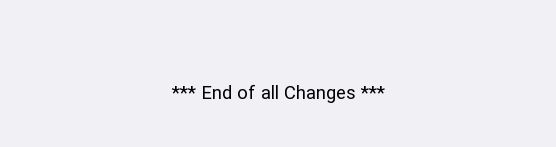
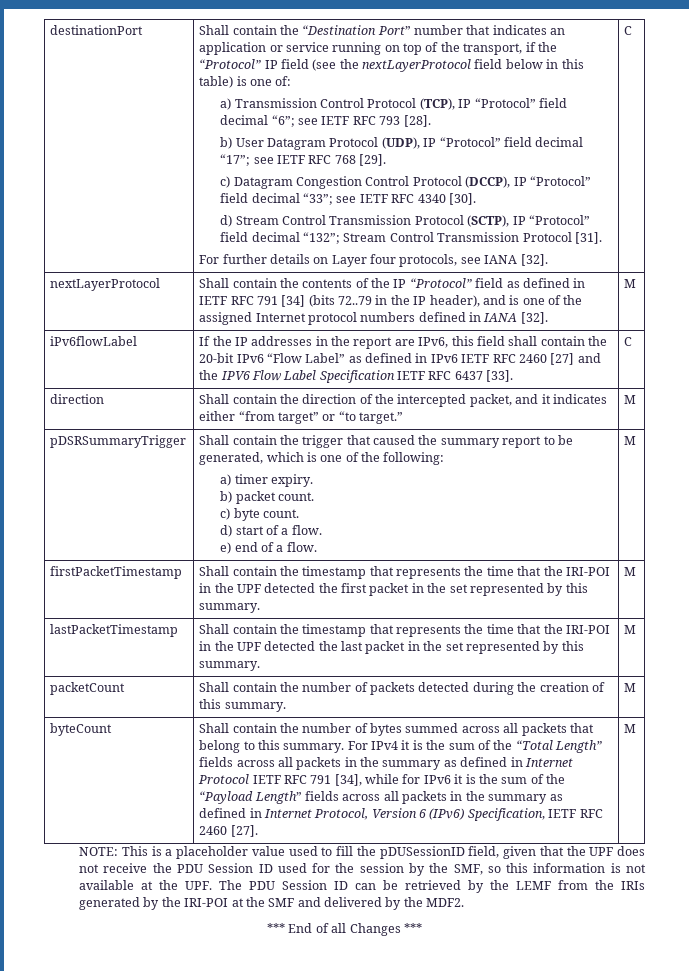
+ destinationPort | Shall contain the “Destination Port” number that indicates an application or service running on top of the transport, if the “Protocol” IP field (see the nextLayerProtocol field below in this table) is one of:
+ a) Transmission Control Protocol (TCP), IP “Protocol” field decimal “6”; see IETF RFC 793 [28].
+ b) User Datagram Protocol (UDP), IP “Protocol” field decimal “17”; see IETF RFC 768 [29].
+ c) Datagram Congestion Control Protocol (DCCP), IP “Protocol” field decimal “33”; see IETF RFC 4340 [30].
+ d) Stream Control Transmission Protocol (SCTP), IP “Protocol” field decimal “132”; Stream Control Transmission Protocol [31].
+ For further details on Layer four protocols, see IANA [32]. | C
+ nextLayerProtocol | Shall contain the contents of the IP “Protocol” field as defined in IETF RFC 791 [34] (bits 72..79 in the IP header), and is one of the assigned Internet protocol numbers defined in IANA [32]. | M
+ iPv6flowLabel | If the IP addresses in the report are IPv6, this field shall contain the 20-bit IPv6 “Flow Label” as defined in IPv6 IETF RFC 2460 [27] and the IPV6 Flow Label Specification IETF RFC 6437 [33]. | C
+ direction | Shall contain the direction of the intercepted packet, and it indicates either “from target” or “to target.” | M
+ pDSRSummaryTrigger | Shall contain the trigger that caused the summary report to be generated, which is one of the following:
+ a) timer expiry.
+ b) packet count.
+ c) byte count.
+ d) start of a flow.
+ e) end of a flow. | M
+ firstPacketTimestamp | Shall contain the timestamp that represents the time that the IRI-POI in the UPF detected the first packet in the set represented by this summary. | M
+ lastPacketTimestamp | Shall contain the timestamp that represents the time that the IRI-POI in the UPF detected the last packet in the set represented by this summary. | M
+ packetCount | Shall contain the number of packets detected during the creation of this summary. | M
+ byteCount | Shall contain the number of bytes summed across all packets that belong to this summary. For IPv4 it is the sum of the “Total Length” fields across all packets in the summary as defined in Internet Protocol IETF RFC 791 [34], while for IPv6 it is the sum of the “Payload Length” fields across all packets in the summary as defined in Internet Protocol, Version 6 (IPv6) Specification, IETF RFC 2460 [27]. | M
+ NOTE: This is a placeholder value used to fill the pDUSessionID field, given that the UPF does not receive the PDU Session ID used for the session by the SMF, so this information is not available at the UPF. The PDU Session ID can be retrieved by the LEMF from the IRIs generated by the IRI-POI at the SMF and delivered by the MDF2.

